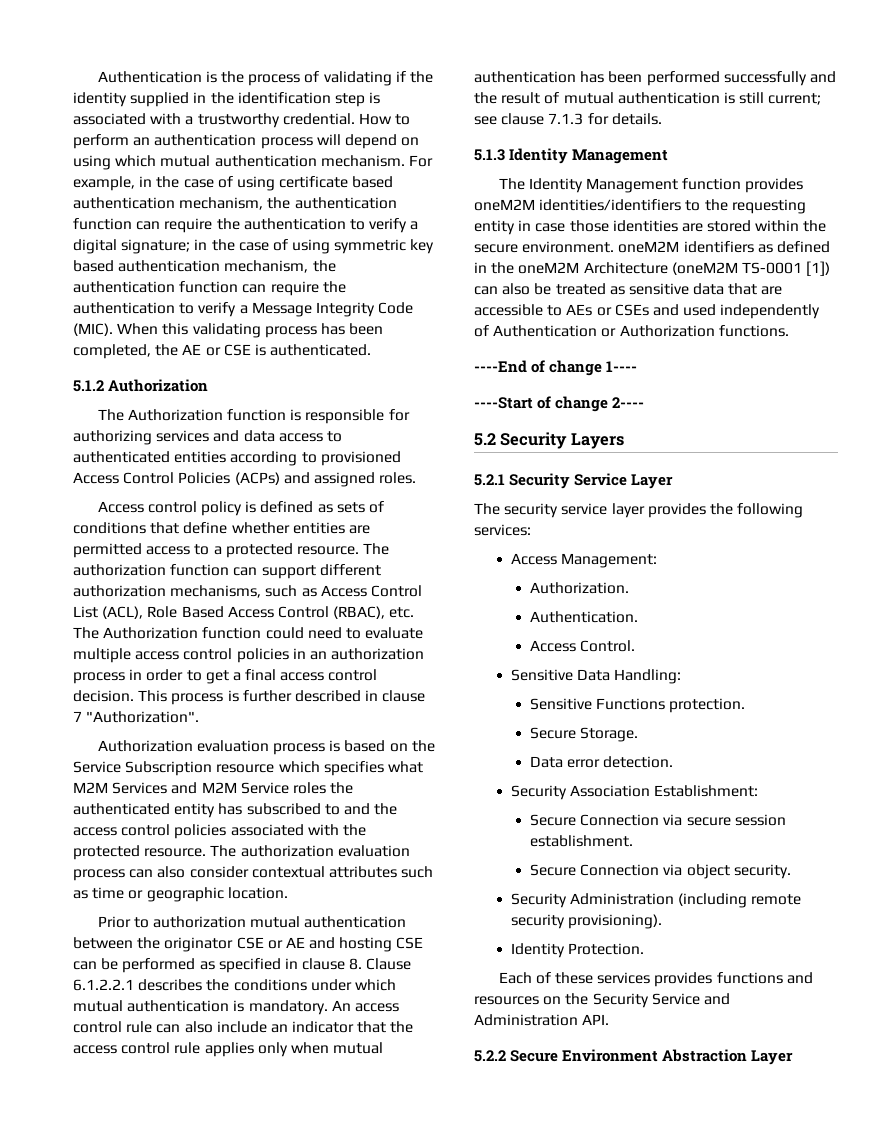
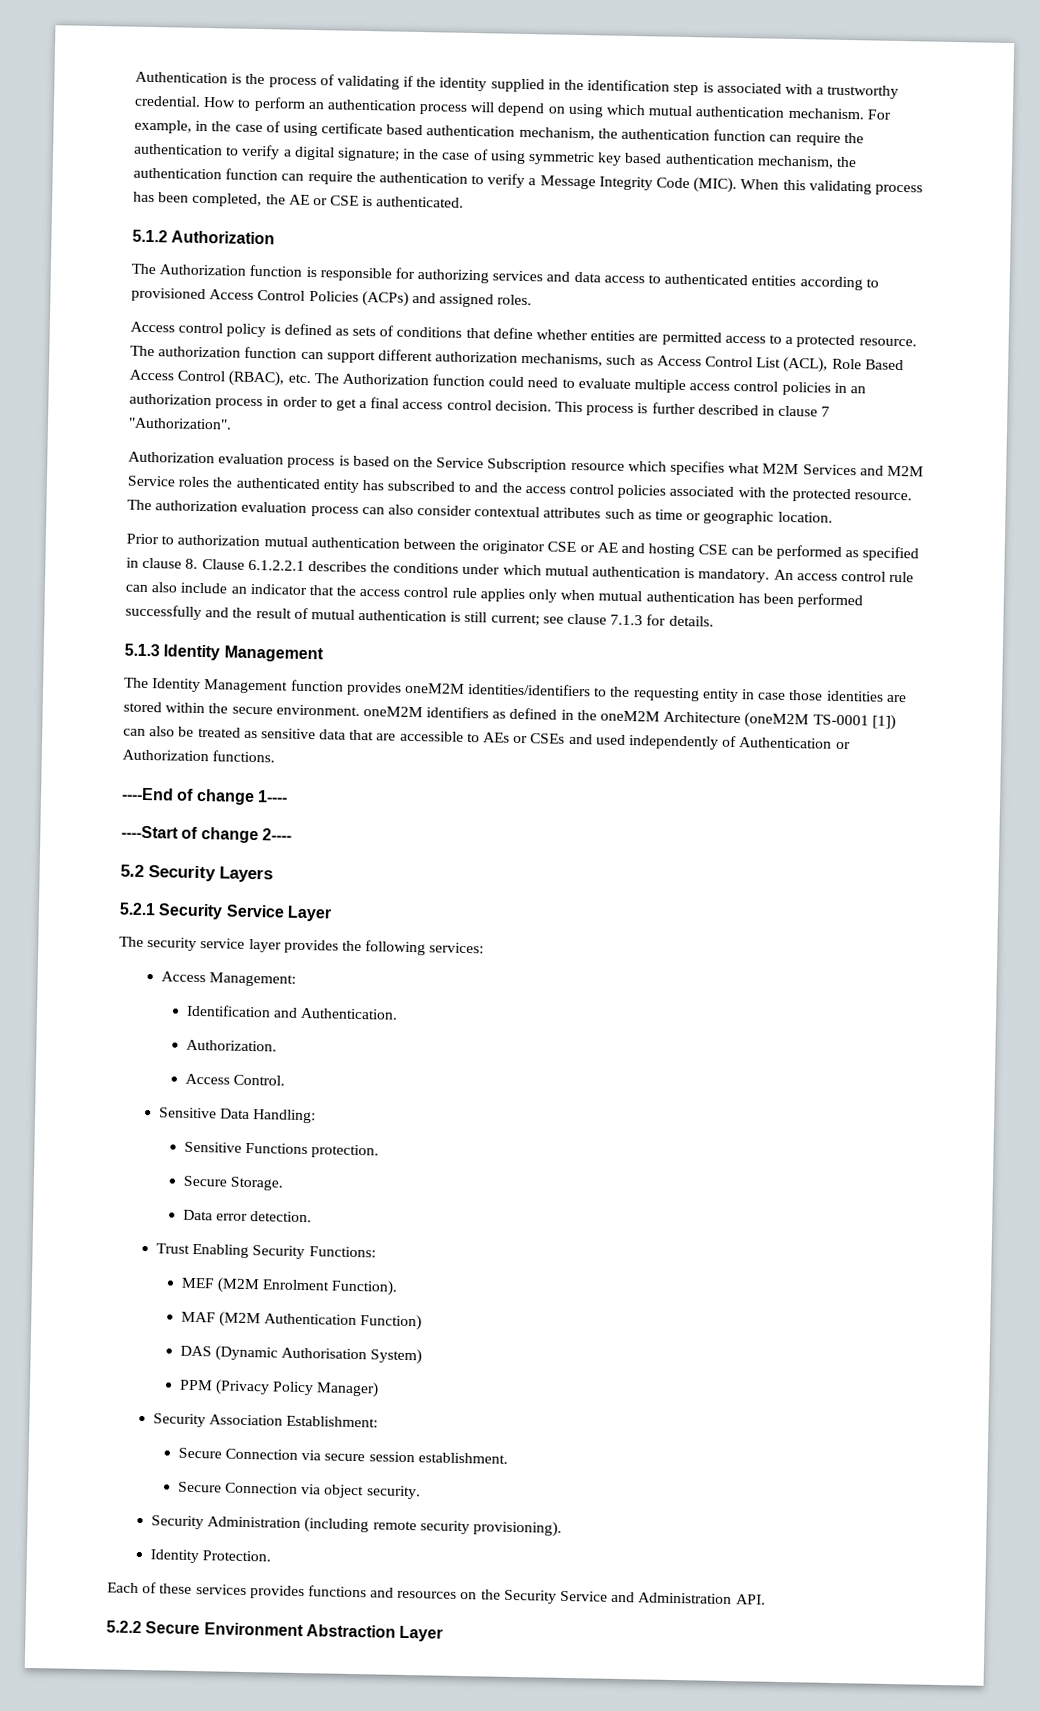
+ Identification and Authentication.
- Authentication.
+ Trust Enabling Security Functions:
+ MEF (M2M Enrolment Function).
+ MAF (M2M Authentication Function)
+ DAS (Dynamic Authorisation System)
+ PPM (Privacy Policy Manager)

